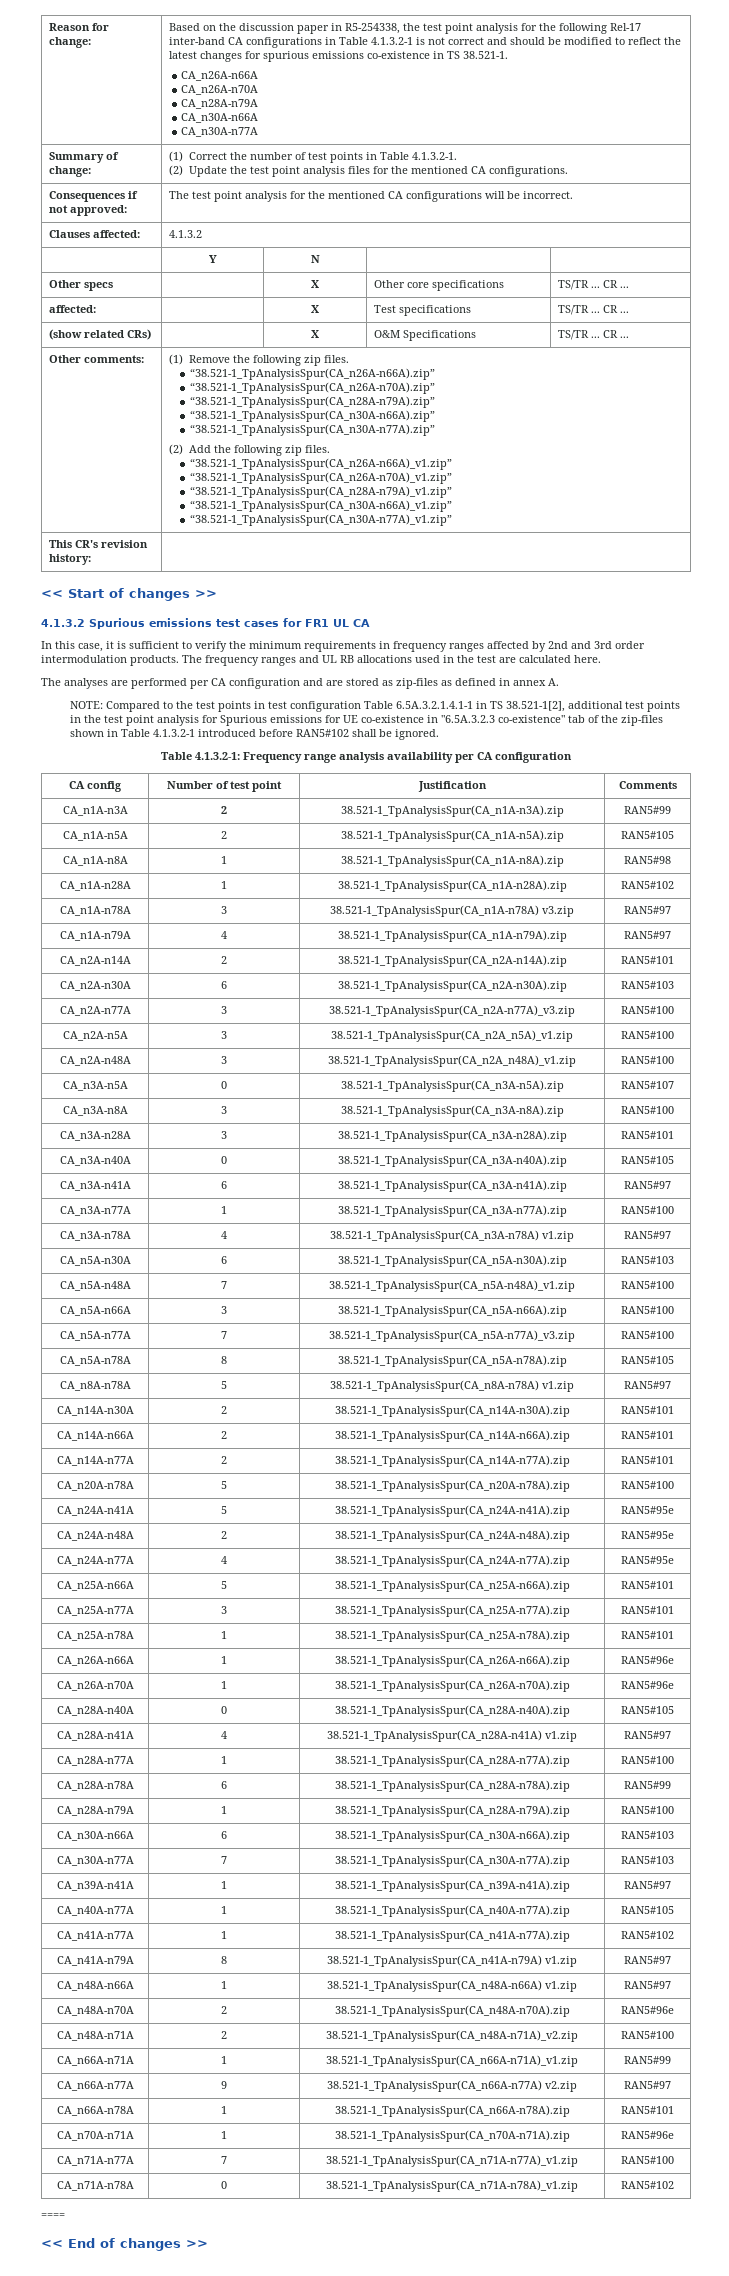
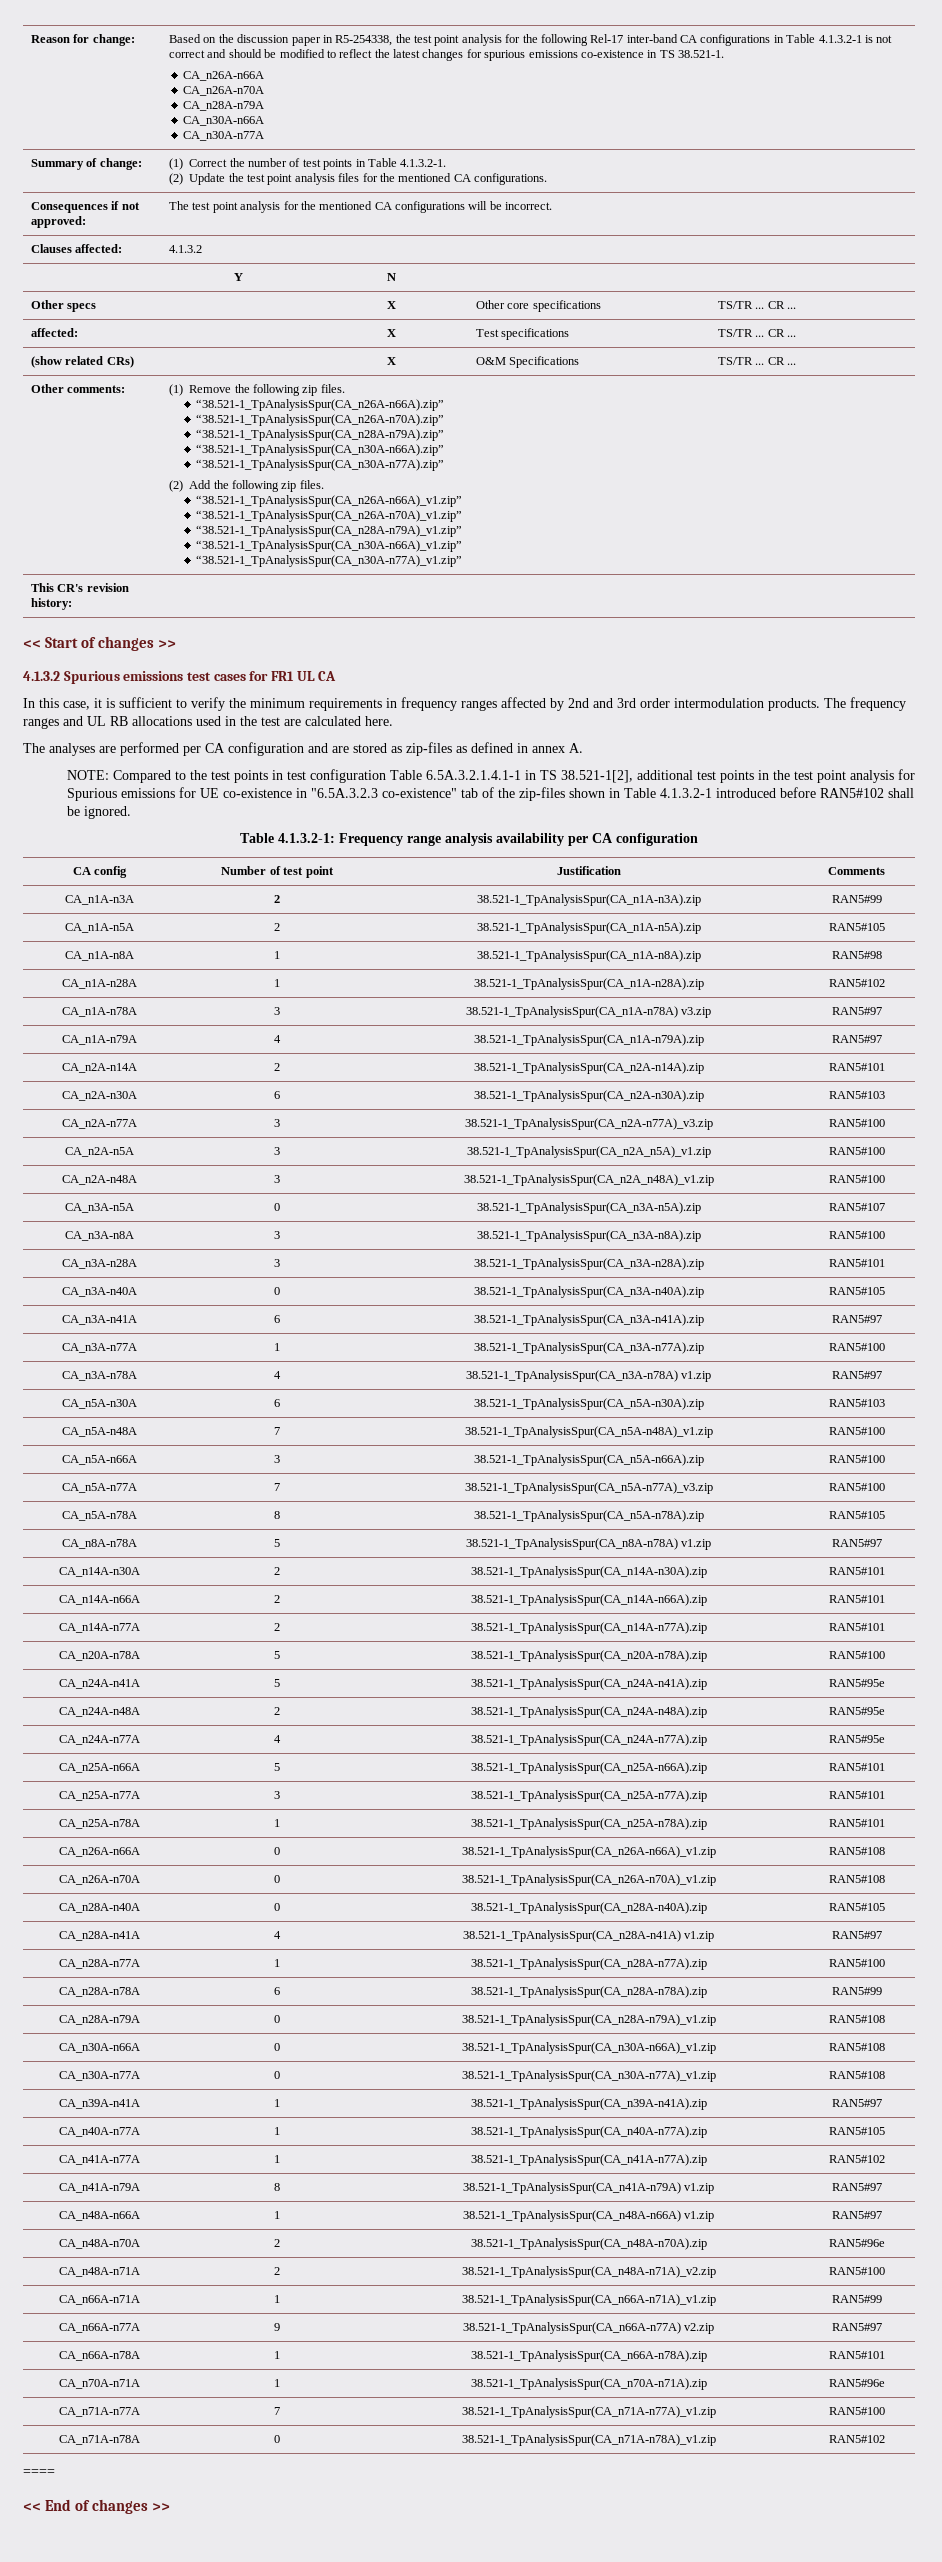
- CA_n26A-n66A | 1 | 38.521-1_TpAnalysisSpur(CA_n26A-n66A).zip | RAN5#96e
- CA_n26A-n70A | 1 | 38.521-1_TpAnalysisSpur(CA_n26A-n70A).zip | RAN5#96e
+ CA_n26A-n66A | 0 | 38.521-1_TpAnalysisSpur(CA_n26A-n66A)_v1.zip | RAN5#108
+ CA_n26A-n70A | 0 | 38.521-1_TpAnalysisSpur(CA_n26A-n70A)_v1.zip | RAN5#108
- CA_n28A-n79A | 1 | 38.521-1_TpAnalysisSpur(CA_n28A-n79A).zip | RAN5#100
- CA_n30A-n66A | 6 | 38.521-1_TpAnalysisSpur(CA_n30A-n66A).zip | RAN5#103
- CA_n30A-n77A | 7 | 38.521-1_TpAnalysisSpur(CA_n30A-n77A).zip | RAN5#103
+ CA_n28A-n79A | 0 | 38.521-1_TpAnalysisSpur(CA_n28A-n79A)_v1.zip | RAN5#108
+ CA_n30A-n66A | 0 | 38.521-1_TpAnalysisSpur(CA_n30A-n66A)_v1.zip | RAN5#108
+ CA_n30A-n77A | 0 | 38.521-1_TpAnalysisSpur(CA_n30A-n77A)_v1.zip | RAN5#108

